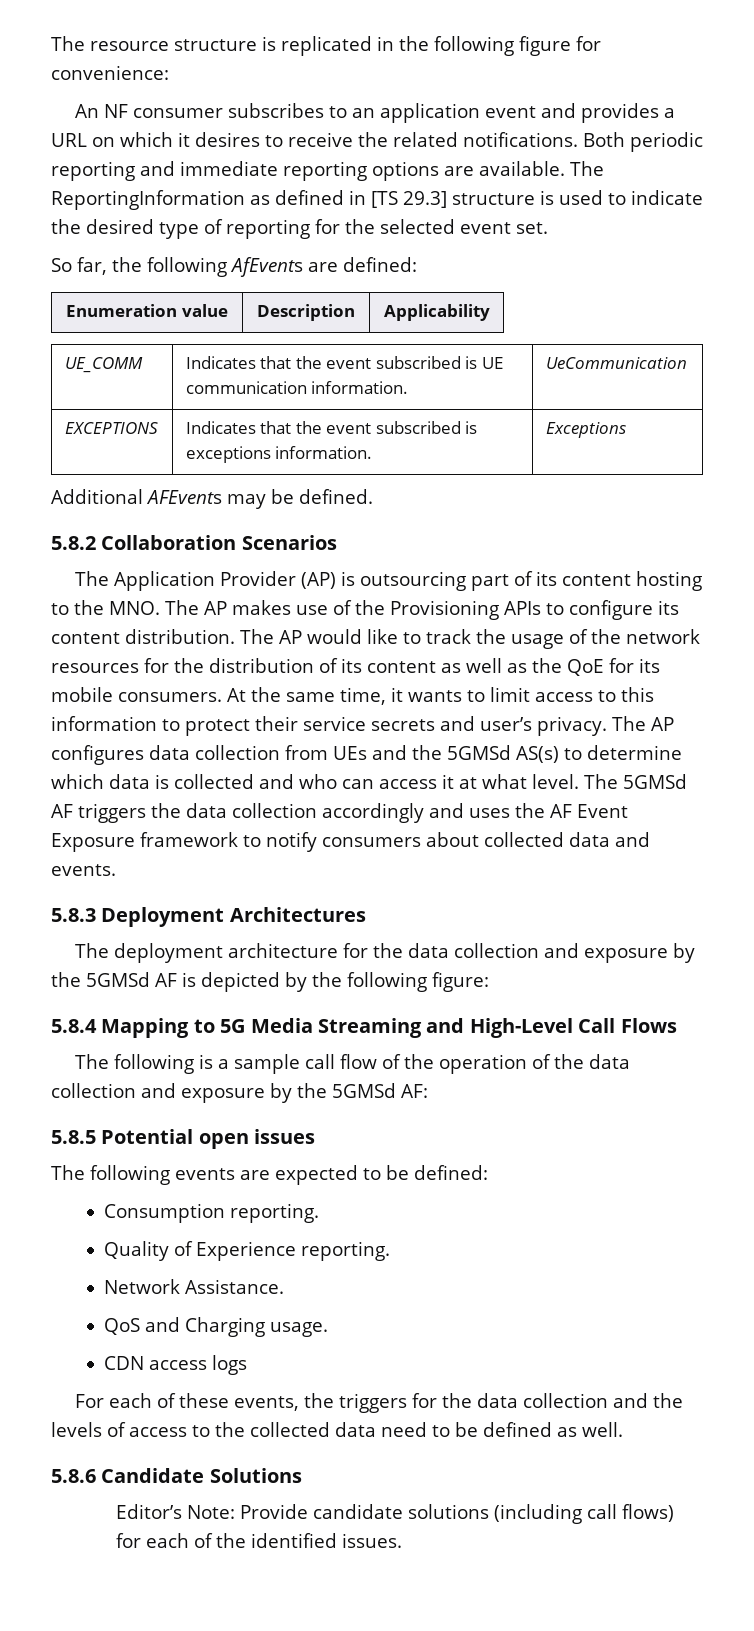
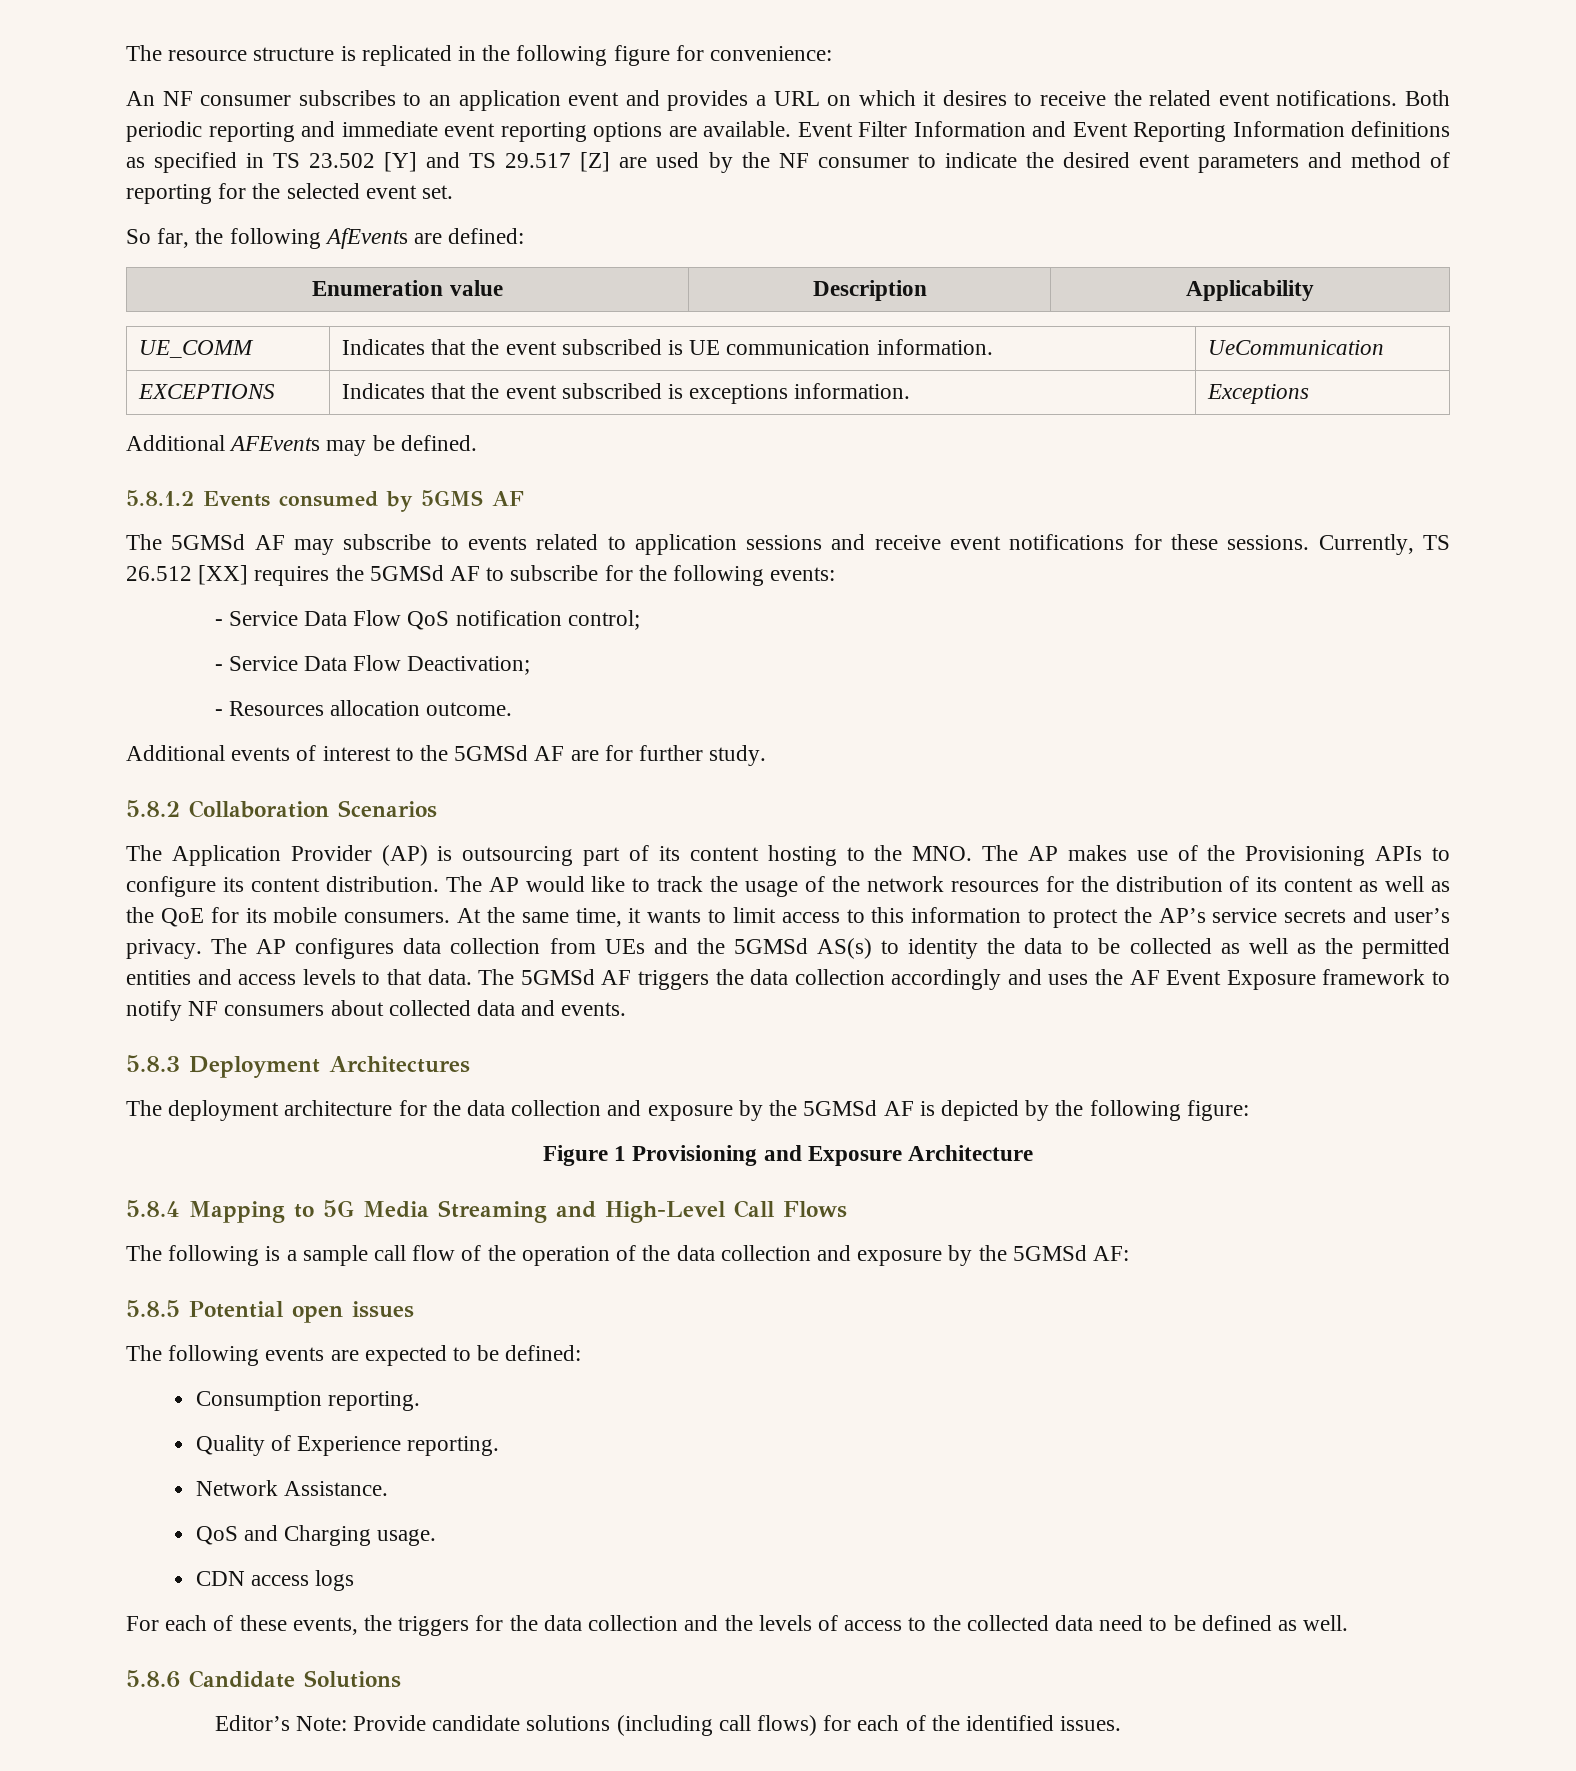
- An NF consumer subscribes to an application event and provides a URL on which it desires to receive the related notifications.
+ An NF consumer subscribes to an application event and provides a URL on which it desires to receive the related event notifications.
- Both periodic reporting and immediate reporting options are available.
+ Both periodic reporting and immediate event reporting options are available.
- The ReportingInformation as defined in [TS 29.3] structure is used to indicate the desired type of reporting for the selected event set.
+ Event Filter Information and Event Reporting Information definitions as specified in TS 23.502 [Y] and TS 29.517 [Z] are used by the NF consumer to indicate the desired event parameters and method of reporting for the selected event set.
+ 5.8.1.2 Events consumed by 5GMS AF
+ The 5GMSd AF may subscribe to events related to application sessions and receive event notifications for these sessions. Currently, TS 26.512 [XX] requires the 5GMSd AF to subscribe for the following events:
+ - Service Data Flow QoS notification control;
+ - Service Data Flow Deactivation;
+ - Resources allocation outcome.
+ Additional events of interest to the 5GMSd AF are for further study.
- At the same time, it wants to limit access to this information to protect their service secrets and user’s privacy.
+ At the same time, it wants to limit access to this information to protect the AP’s service secrets and user’s privacy.
- The AP configures data collection from UEs and the 5GMSd AS(s) to determine which data is collected and who can access it at what level.
+ The AP configures data collection from UEs and the 5GMSd AS(s) to identity the data to be collected as well as the permitted entities and access levels to that data.
- The 5GMSd AF triggers the data collection accordingly and uses the AF Event Exposure framework to notify consumers about collected data and events.
+ The 5GMSd AF triggers the data collection accordingly and uses the AF Event Exposure framework to notify NF consumers about collected data and events.
+ Figure 1 Provisioning and Exposure Architecture

